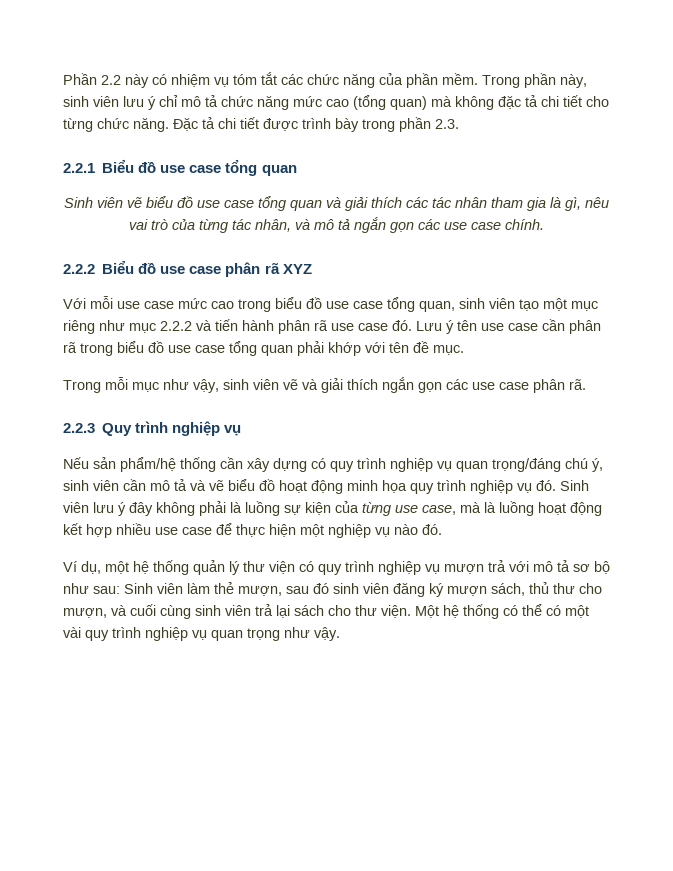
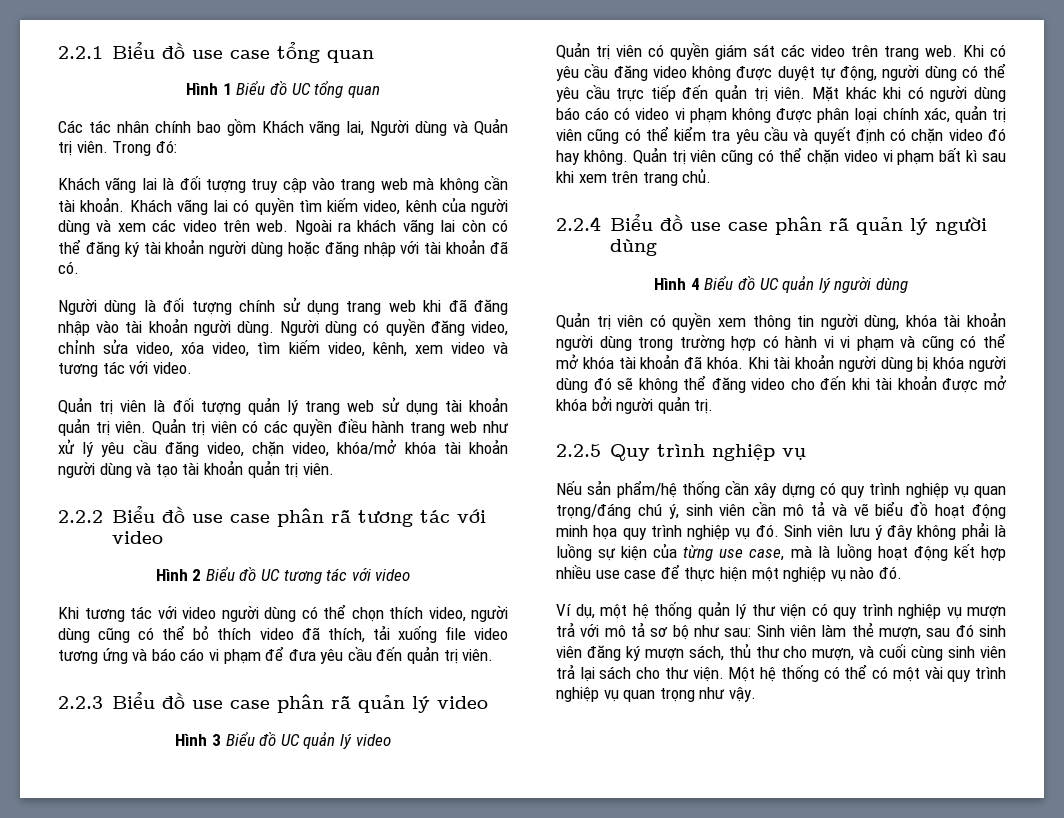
- Phần 2.2 này có nhiệm vụ tóm tắt các chức năng của phần mềm. Trong phần này, sinh viên lưu ý chỉ mô tả chức năng mức cao (tổng quan) mà không đặc tả chi tiết cho từng chức năng. Đặc tả chi tiết được trình bày trong phần 2.3.
- Sinh viên vẽ biểu đồ use case tổng quan và giải thích các tác nhân tham gia là gì, nêu vai trò của từng tác nhân, và mô tả ngắn gọn các use case chính.
+ Hình 1 Biểu đồ UC tổng quan
+ Các tác nhân chính bao gồm Khách vãng lai, Người dùng và Quản trị viên. Trong đó:
+ Khách vãng lai là đối tượng truy cập vào trang web mà không cần tài khoản. Khách vãng lai có quyền tìm kiếm video, kênh của người dùng và xem các video trên web. Ngoài ra khách vãng lai còn có thể đăng ký tài khoản người dùng hoặc đăng nhập với tài khoản đã có.
+ Người dùng là đối tượng chính sử dụng trang web khi đã đăng nhập vào tài khoản người dùng. Người dùng có quyền đăng video, chỉnh sửa video, xóa video, tìm kiếm video, kênh, xem video và tương tác với video.
+ Quản trị viên là đối tượng quản lý trang web sử dụng tài khoản quản trị viên. Quản trị viên có các quyền điều hành trang web như xử lý yêu cầu đăng video, chặn video, khóa/mở khóa tài khoản người dùng và tạo tài khoản quản trị viên.
- 2.2.2 Biểu đồ use case phân rã XYZ
- Với mỗi use case mức cao trong biểu đồ use case tổng quan, sinh viên tạo một mục riêng như mục 2.2.2 và tiến hành phân rã use case đó. Lưu ý tên use case cần phân rã trong biểu đồ use case tổng quan phải khớp với tên đề mục.
- Trong mỗi mục như vậy, sinh viên vẽ và giải thích ngắn gọn các use case phân rã.
- 2.2.3 Quy trình nghiệp vụ
+ 2.2.2 Biểu đồ use case phân rã tương tác với video
+ Hình 2 Biểu đồ UC tương tác với video
+ Khi tương tác với video người dùng có thể chọn thích video, người dùng cũng có thể bỏ thích video đã thích, tải xuống file video tương ứng và báo cáo vi phạm để đưa yêu cầu đến quản trị viên.
+ 2.2.3 Biểu đồ use case phân rã quản lý video
+ Hình 3 Biểu đồ UC quản lý video
+ Quản trị viên có quyền giám sát các video trên trang web. Khi có yêu cầu đăng video không được duyệt tự động, người dùng có thể yêu cầu trực tiếp đến quản trị viên. Mặt khác khi có người dùng báo cáo có video vi phạm không được phân loại chính xác, quản trị viên cũng có thể kiểm tra yêu cầu và quyết định có chặn video đó hay không. Quản trị viên cũng có thể chặn video vi phạm bất kì sau khi xem trên trang chủ.
+ 2.2.4 Biểu đồ use case phân rã quản lý người dùng
+ Hình 4 Biểu đồ UC quản lý người dùng
+ Quản trị viên có quyền xem thông tin người dùng, khóa tài khoản người dùng trong trường hợp có hành vi vi phạm và cũng có thể mở khóa tài khoản đã khóa. Khi tài khoản người dùng bị khóa người dùng đó sẽ không thể đăng video cho đến khi tài khoản được mở khóa bởi người quản trị.
+ 2.2.5 Quy trình nghiệp vụ

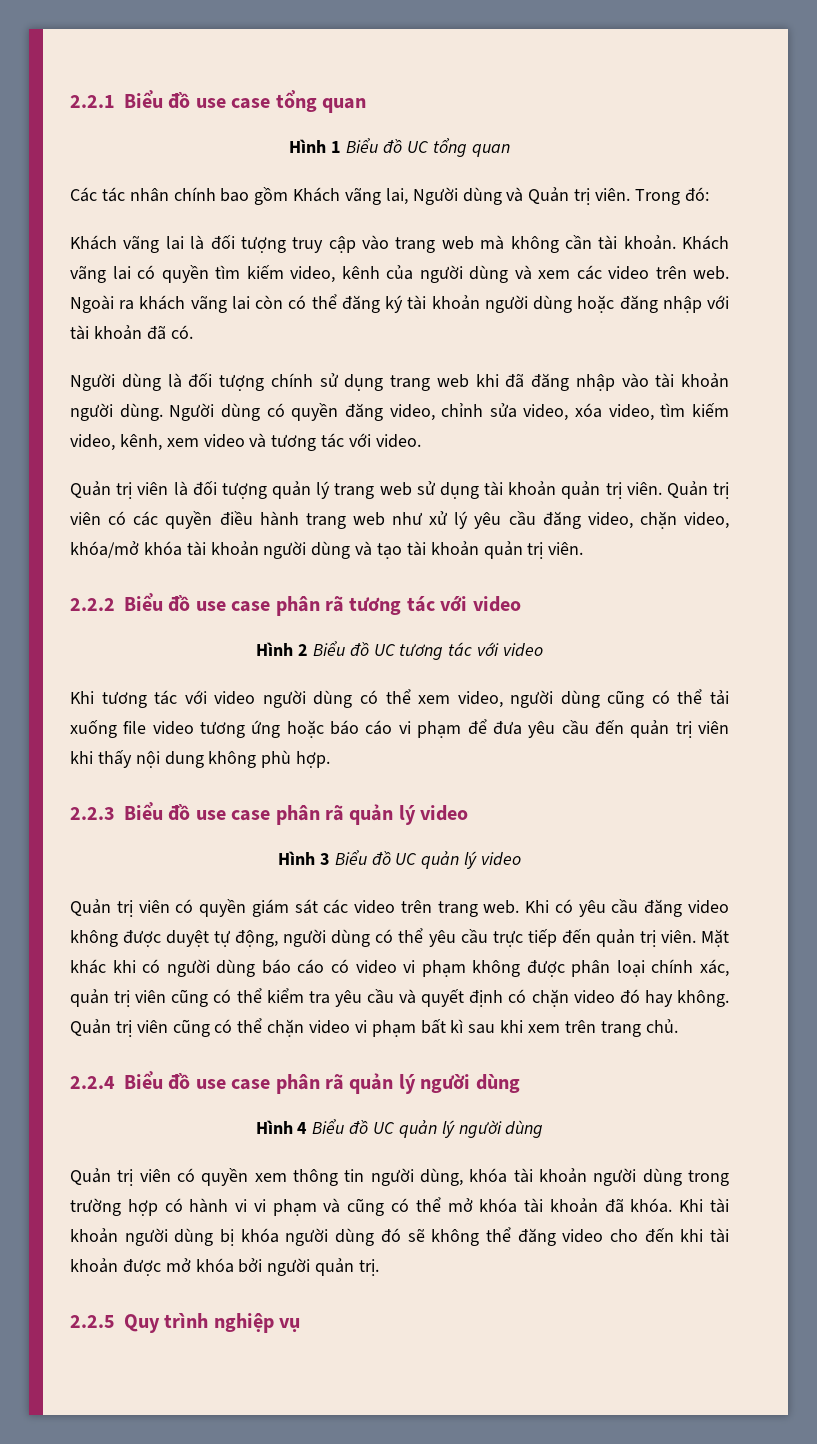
- Khi tương tác với video người dùng có thể chọn thích video, người dùng cũng có thể bỏ thích video đã thích, tải xuống file video tương ứng và báo cáo vi phạm để đưa yêu cầu đến quản trị viên.
+ Khi tương tác với video người dùng có thể xem video, người dùng cũng có thể tải xuống file video tương ứng hoặc báo cáo vi phạm để đưa yêu cầu đến quản trị viên khi thấy nội dung không phù hợp.
- Nếu sản phẩm/hệ thống cần xây dựng có quy trình nghiệp vụ quan trọng/đáng chú ý, sinh viên cần mô tả và vẽ biểu đồ hoạt động minh họa quy trình nghiệp vụ đó. Sinh viên lưu ý đây không phải là luồng sự kiện của từng use case, mà là luồng hoạt động kết hợp nhiều use case để thực hiện một nghiệp vụ nào đó.
- Ví dụ, một hệ thống quản lý thư viện có quy trình nghiệp vụ mượn trả với mô tả sơ bộ như sau: Sinh viên làm thẻ mượn, sau đó sinh viên đăng ký mượn sách, thủ thư cho mượn, và cuối cùng sinh viên trả lại sách cho thư viện. Một hệ thống có thể có một vài quy trình nghiệp vụ quan trọng như vậy.

